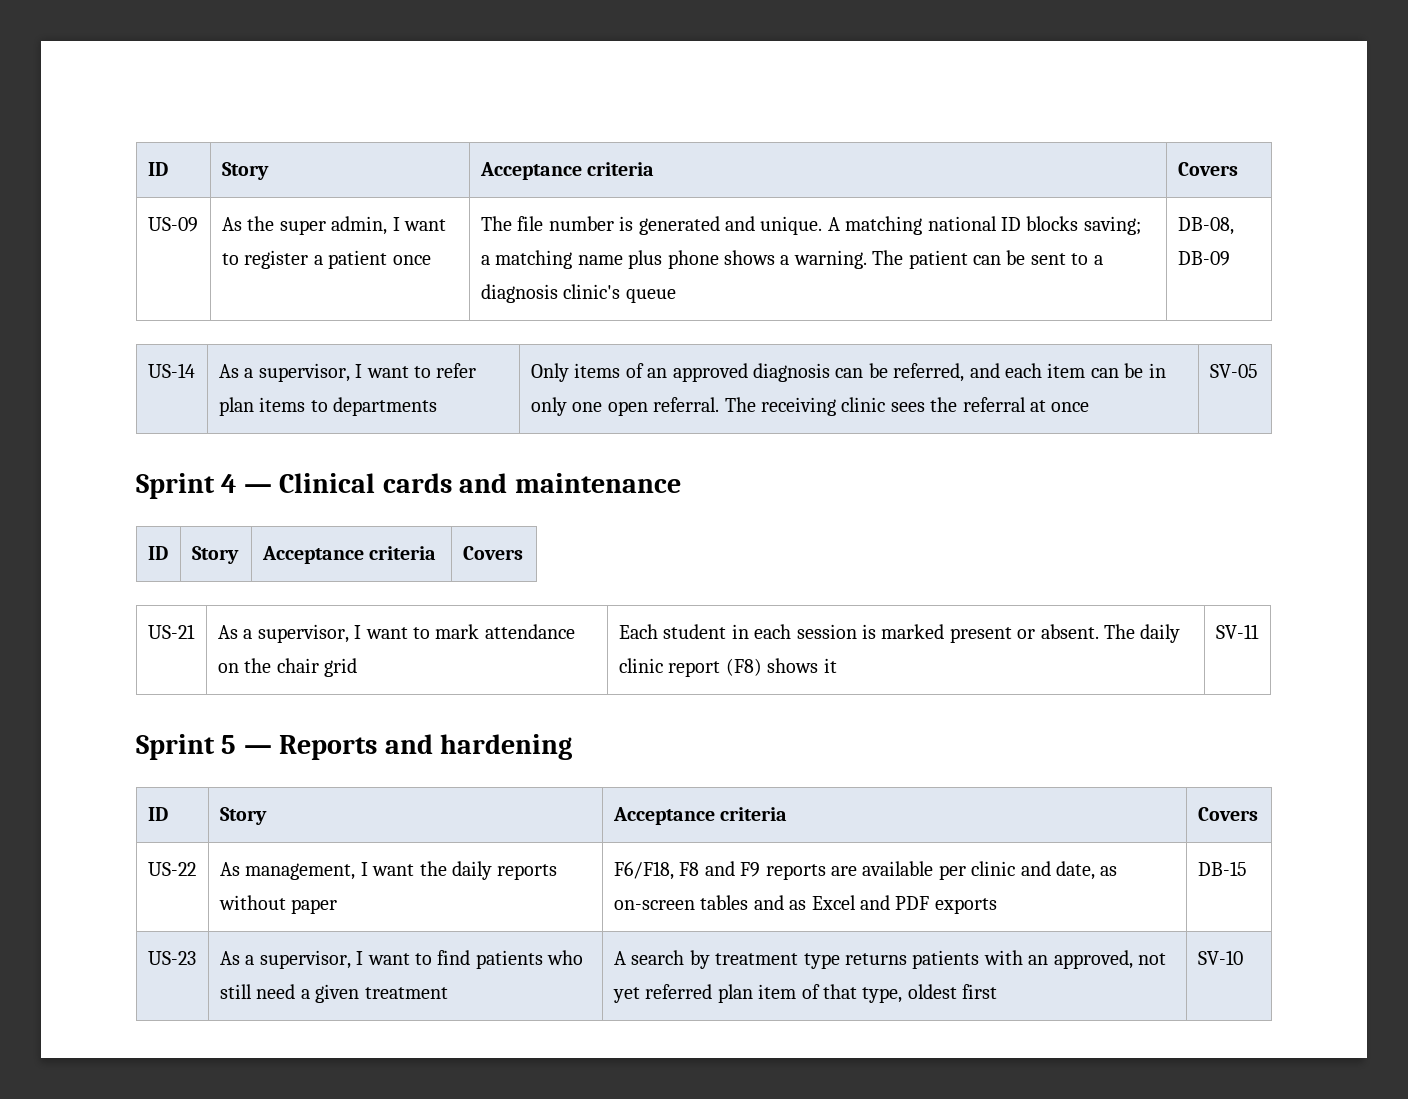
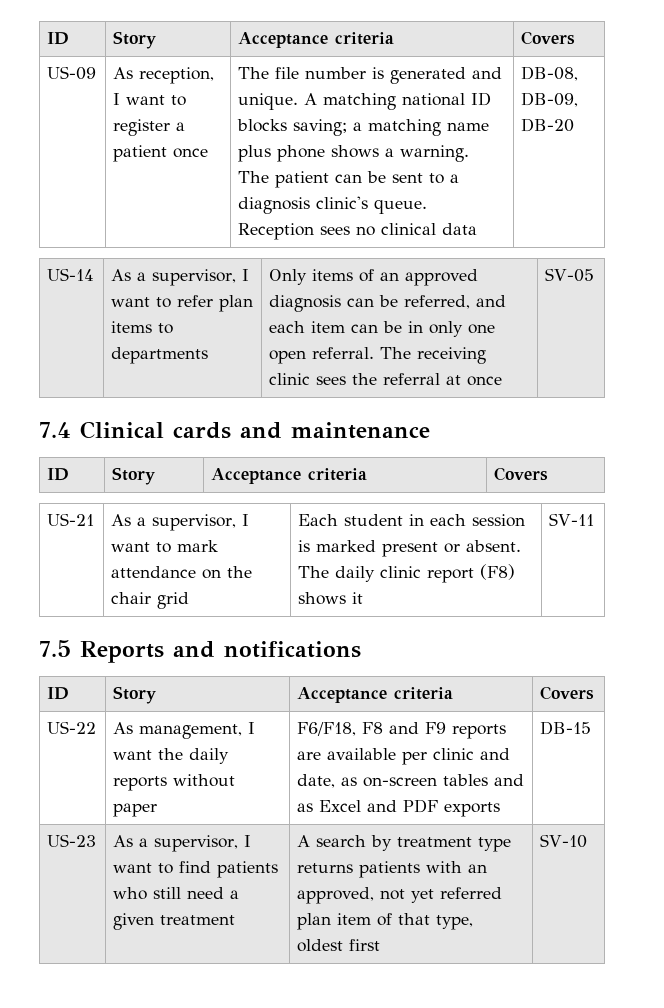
- As the super admin, I want to register a patient once
+ As reception, I want to register a patient once
- The patient can be sent to a diagnosis clinic's queue
+ The patient can be sent to a diagnosis clinic's queue. Reception sees no clinical data
- DB-08, DB-09
+ DB-08, DB-09, DB-20
- Sprint 4 — Clinical cards and maintenance
+ 7.4 Clinical cards and maintenance
- Sprint 5 — Reports and hardening
+ 7.5 Reports and notifications

